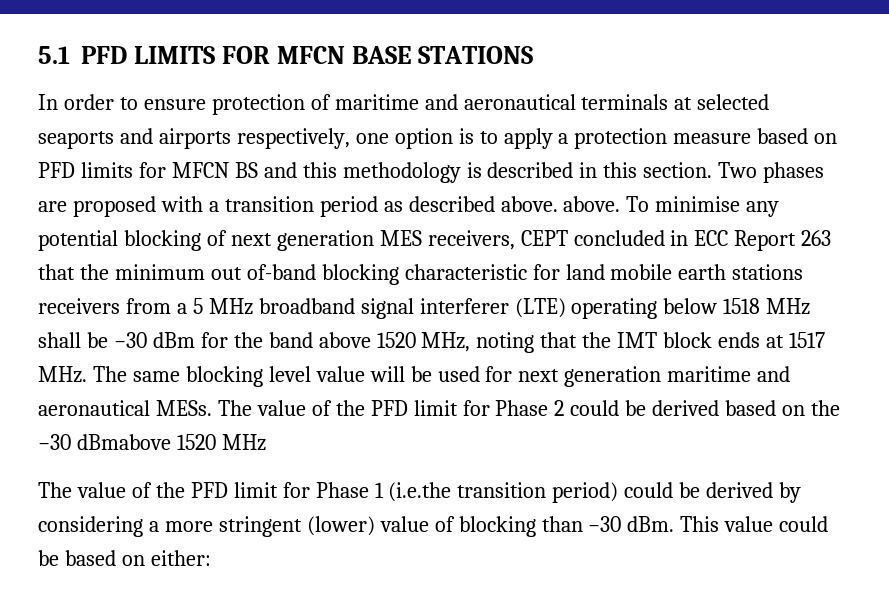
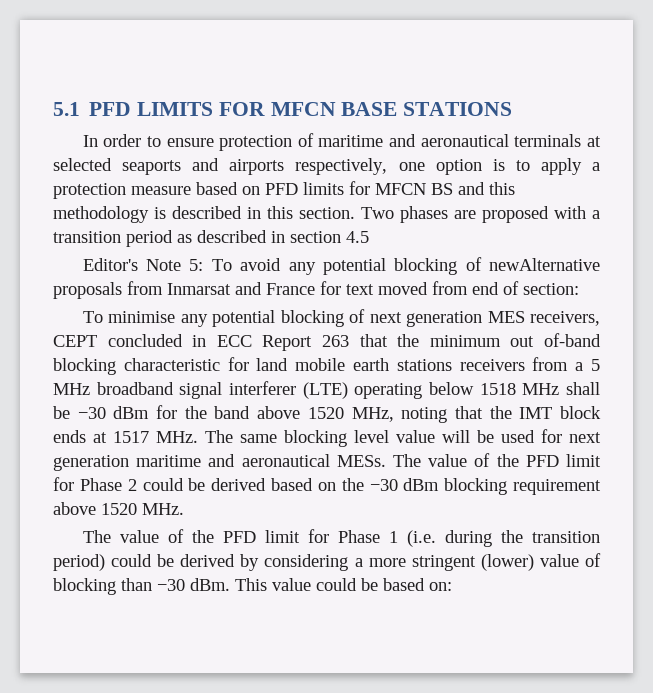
- Two phases are proposed with a transition period as described above. above. To minimise any potential blocking of next generation MES receivers, CEPT concluded in ECC Report 263 that the minimum out of-band blocking characteristic for land mobile earth stations receivers from a 5 MHz broadband signal interferer (LTE) operating below 1518 MHz shall be −30 dBm for the band above 1520 MHz, noting that the IMT block ends at 1517 MHz. The same blocking level value will be used for next generation maritime and aeronautical MESs.
+ Two phases are proposed with a transition period as described in section 4.5
+ Editor's Note 5: To avoid any potential blocking of newAlternative proposals from Inmarsat and France for text moved from end of section:
+ To minimise any potential blocking of next generation MES receivers, CEPT concluded in ECC Report 263 that the minimum out of-band blocking characteristic for land mobile earth stations receivers from a 5 MHz broadband signal interferer (LTE) operating below 1518 MHz shall be −30 dBm for the band above 1520 MHz, noting that the IMT block ends at 1517 MHz. The same blocking level value will be used for next generation maritime and aeronautical MESs.
- The value of the PFD limit for Phase 2 could be derived based on the −30 dBmabove 1520 MHz
+ The value of the PFD limit for Phase 2 could be derived based on the −30 dBm blocking requirement above 1520 MHz.
- The value of the PFD limit for Phase 1 (i.e.the transition period) could be derived by considering a more stringent (lower) value of blocking than −30 dBm.
+ The value of the PFD limit for Phase 1 (i.e. during the transition period) could be derived by considering a more stringent (lower) value of blocking than −30 dBm.
- This value could be based on either:
+ This value could be based on:

